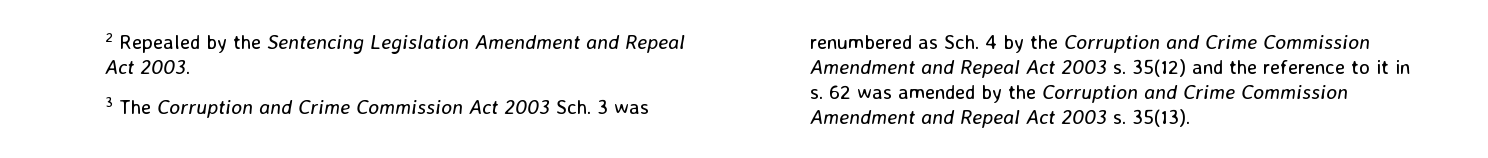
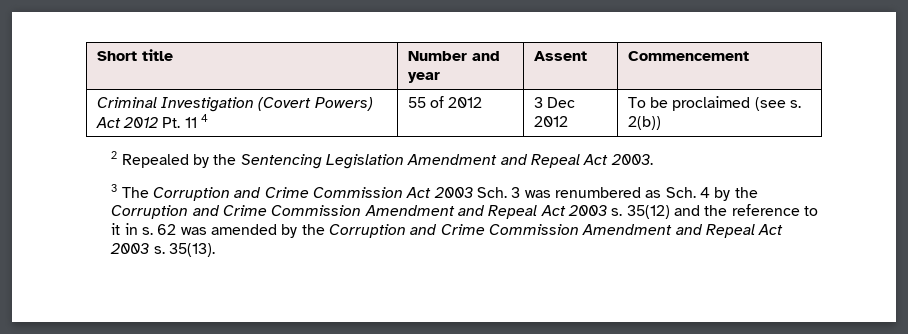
+ Short title | Number and year | Assent | Commencement
+ Criminal Investigation (Covert Powers) Act 2012 Pt. 11 4 | 55 of 2012 | 3 Dec 2012 | To be proclaimed (see s. 2(b))

